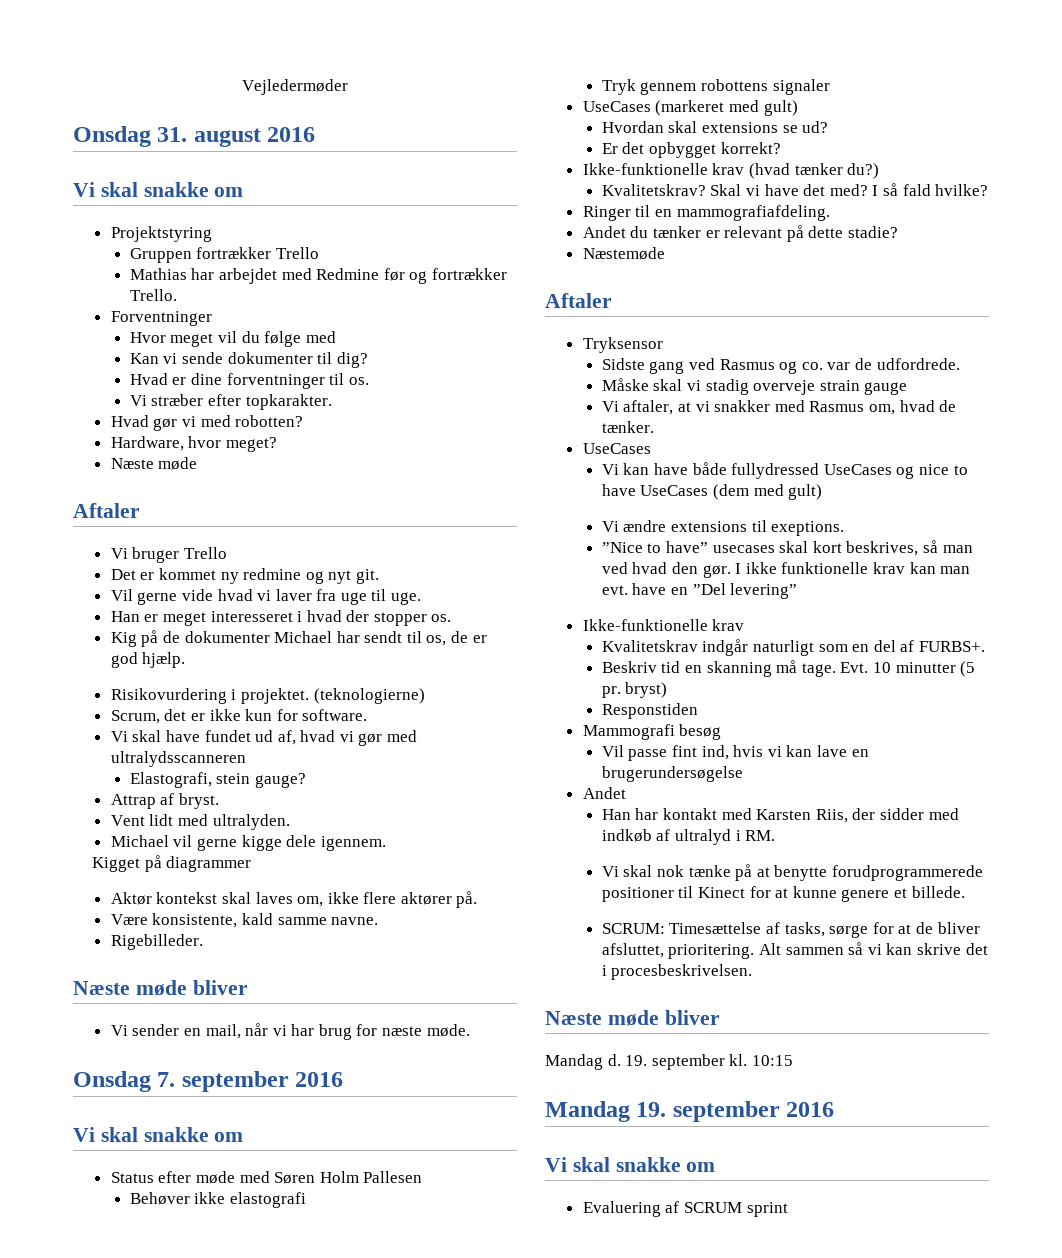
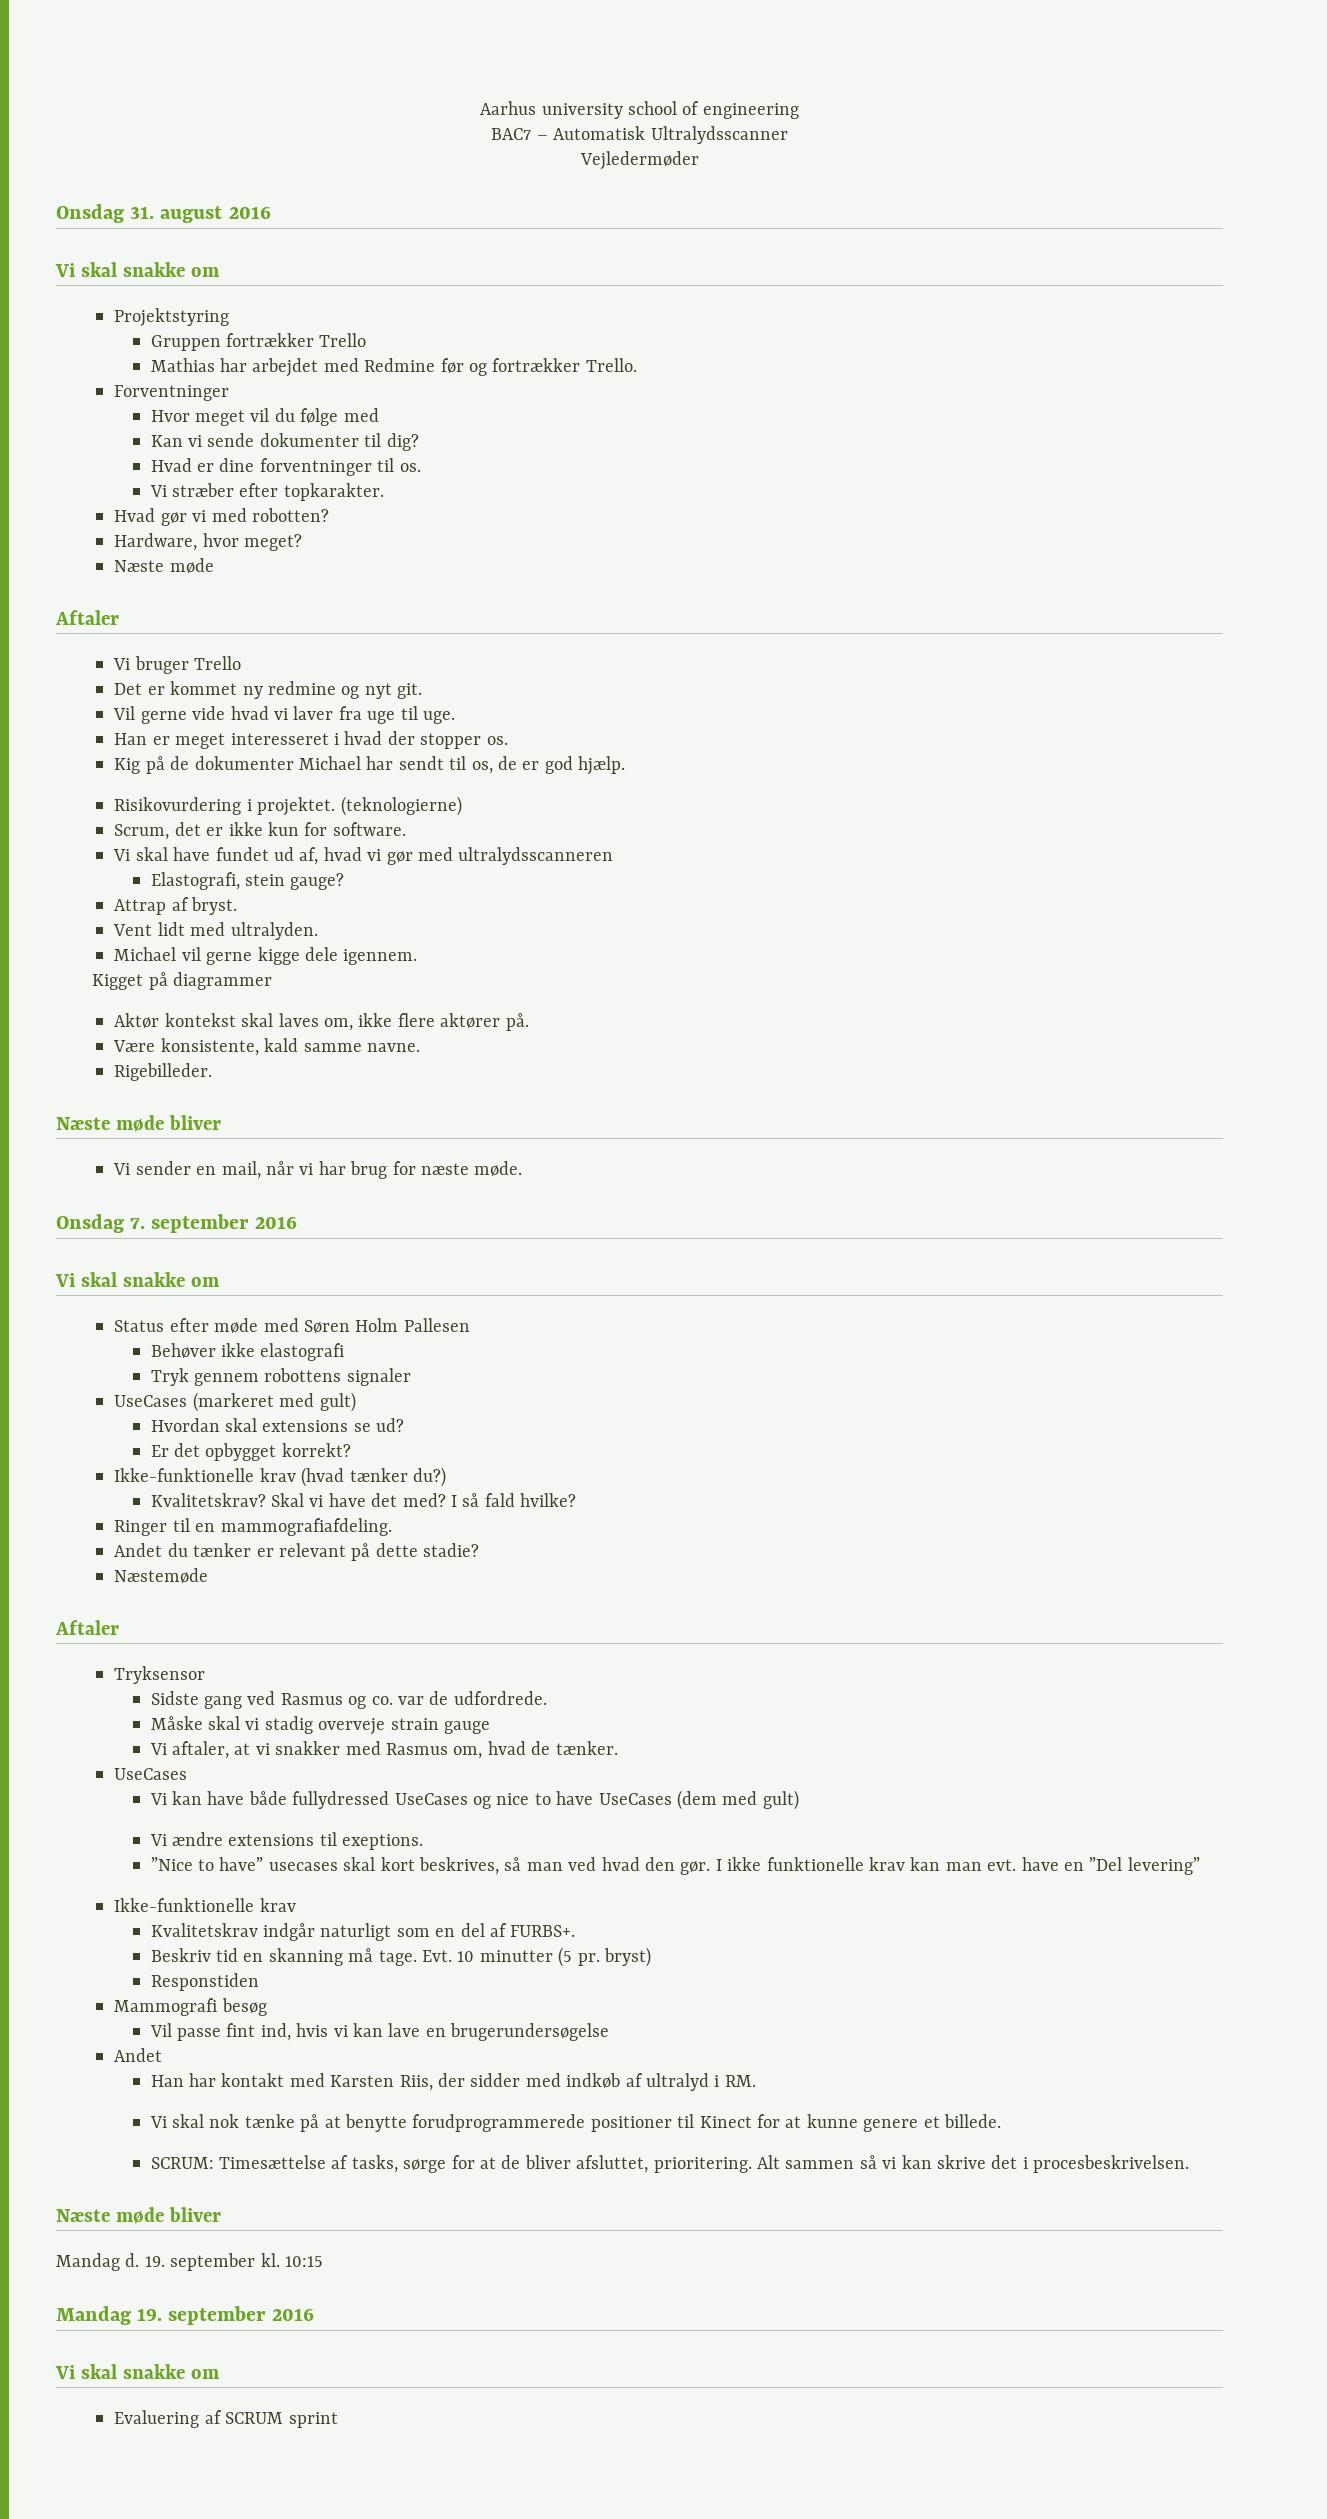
+ Aarhus university school of engineering
+ BAC7 – Automatisk Ultralydsscanner

